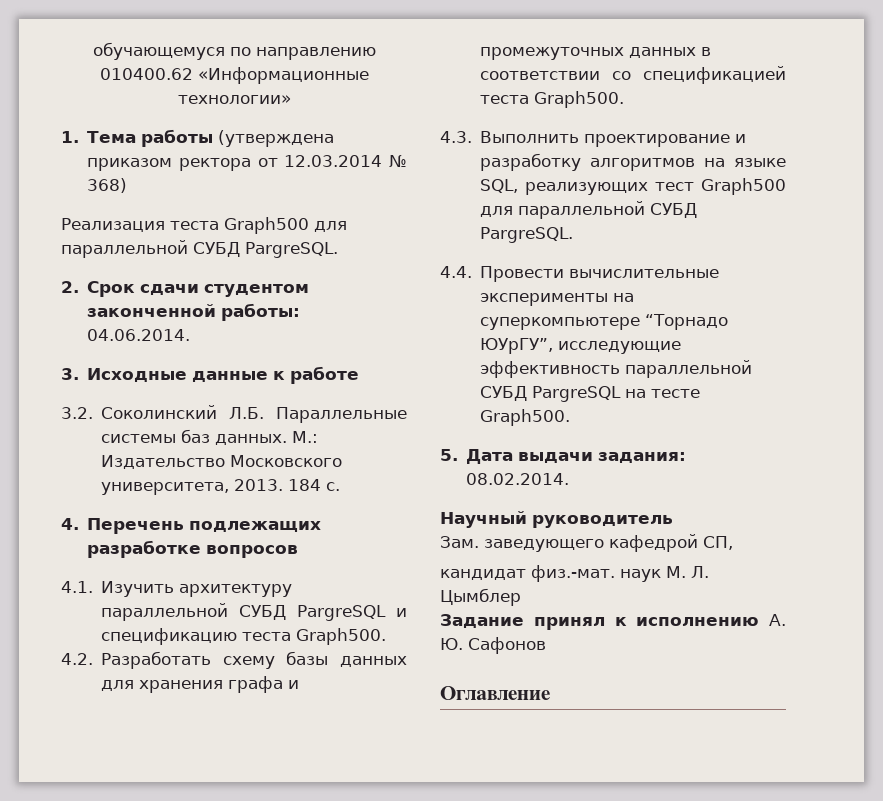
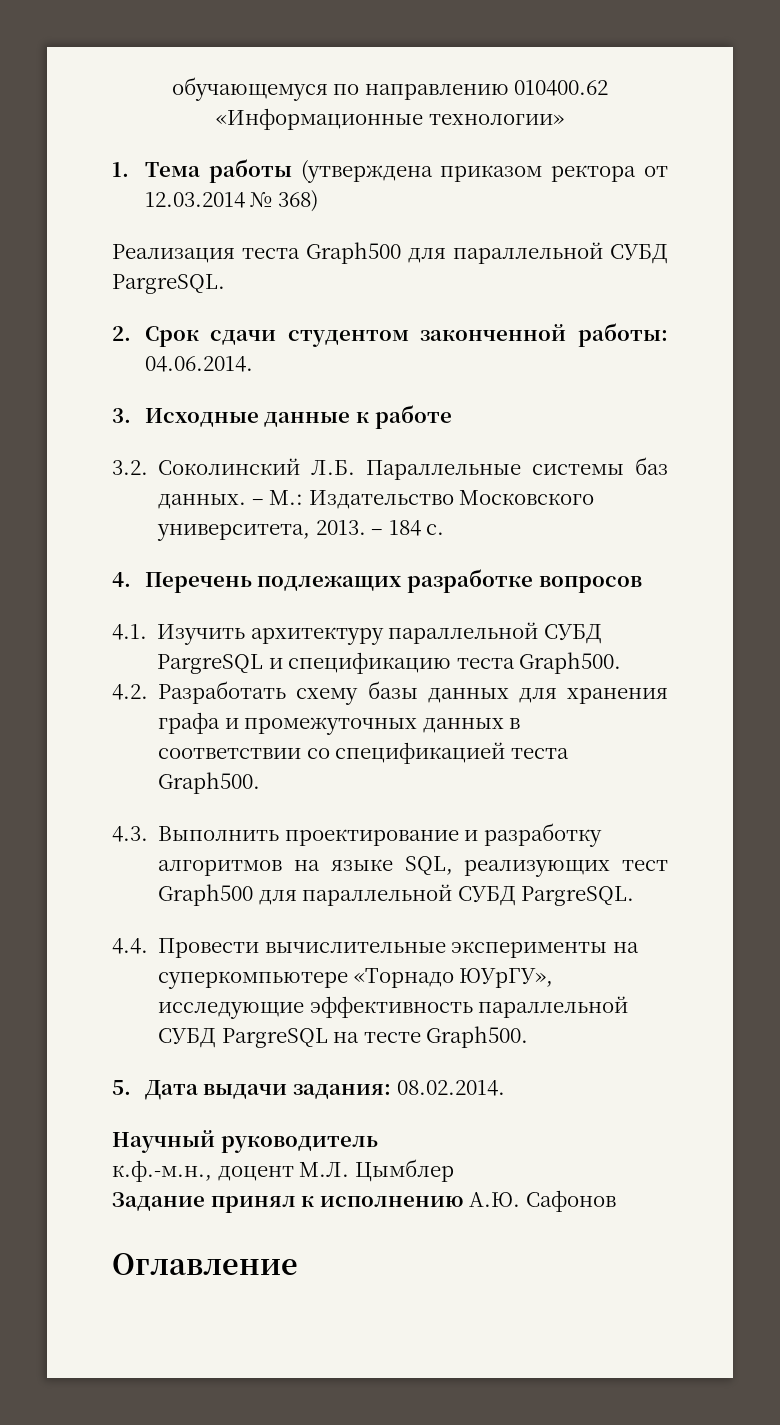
- М.: Издательство Московского университета, 2013.
+ – М.: Издательство Московского университета, 2013.
- 184 с.
+ – 184 с.
- 4.4. Провести вычислительные эксперименты на суперкомпьютере “Торнадо ЮУрГУ”, исследующие эффективность параллельной СУБД PargreSQL на тесте Graph500.
+ 4.4. Провести вычислительные эксперименты на суперкомпьютере «Торнадо ЮУрГУ», исследующие эффективность параллельной СУБД PargreSQL на тесте Graph500.
- Зам. заведующего кафедрой СП,
- кандидат физ.-мат. наук М. Л. Цымблер
+ к.ф.-м.н., доцент М.Л. Цымблер
- Задание принял к исполнению А. Ю. Сафонов
+ Задание принял к исполнению А.Ю. Сафонов

